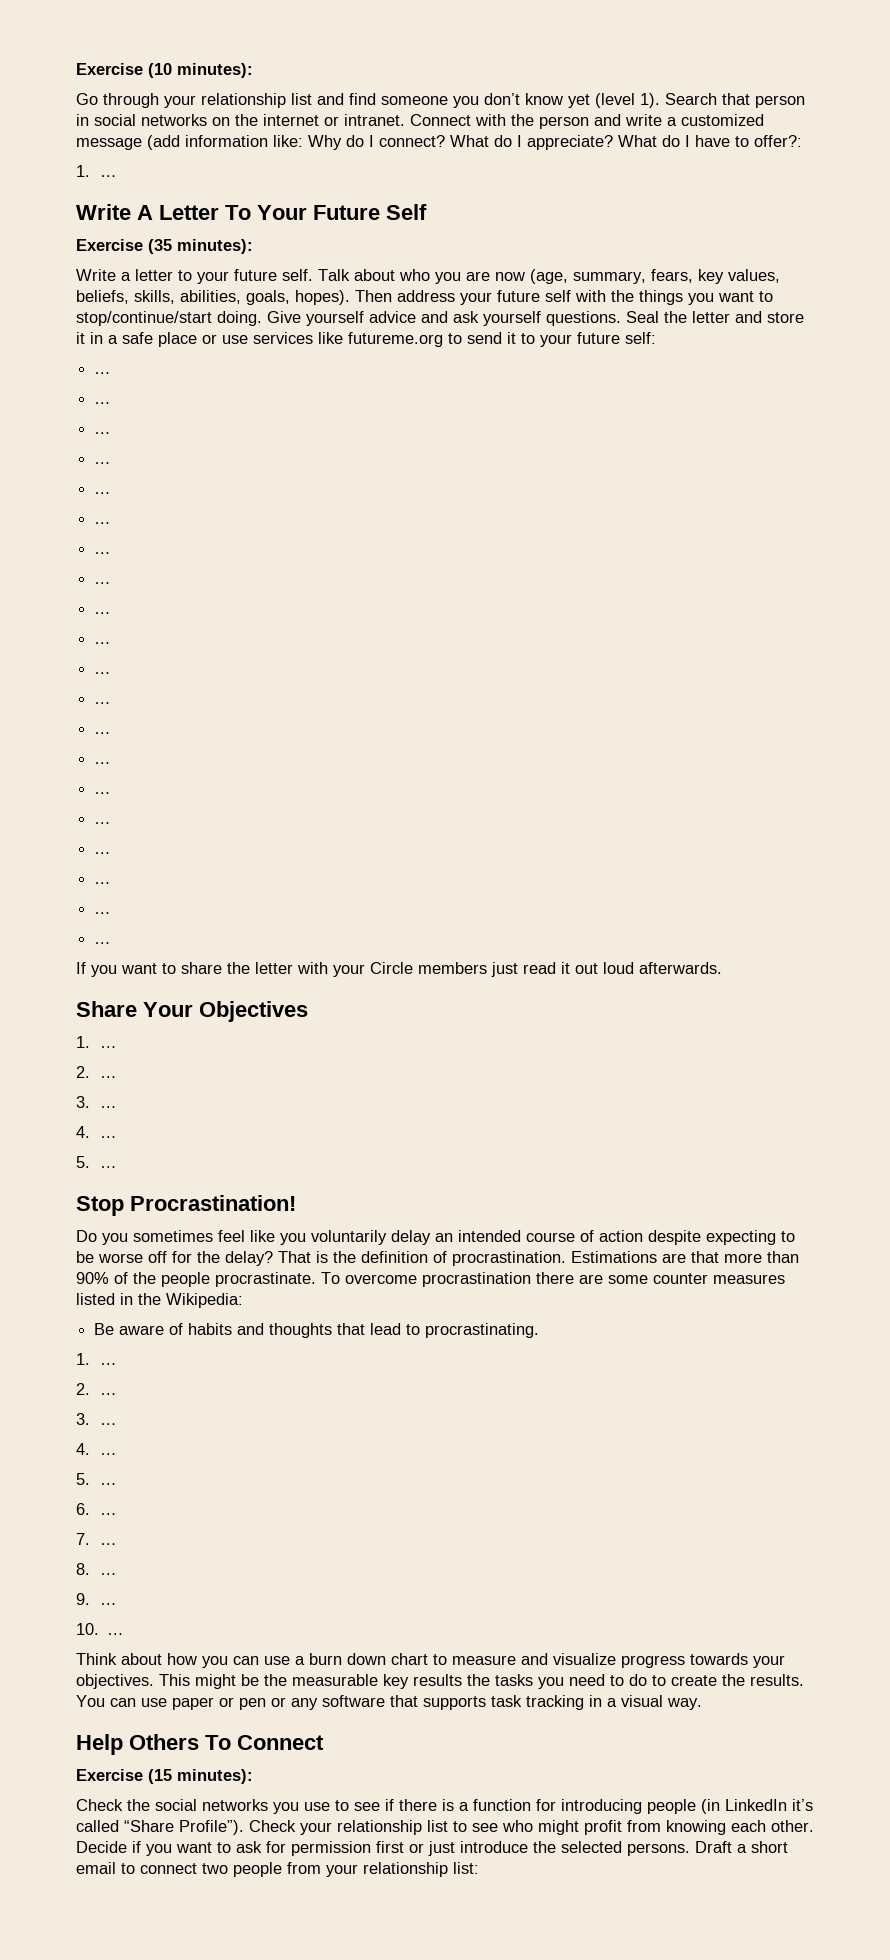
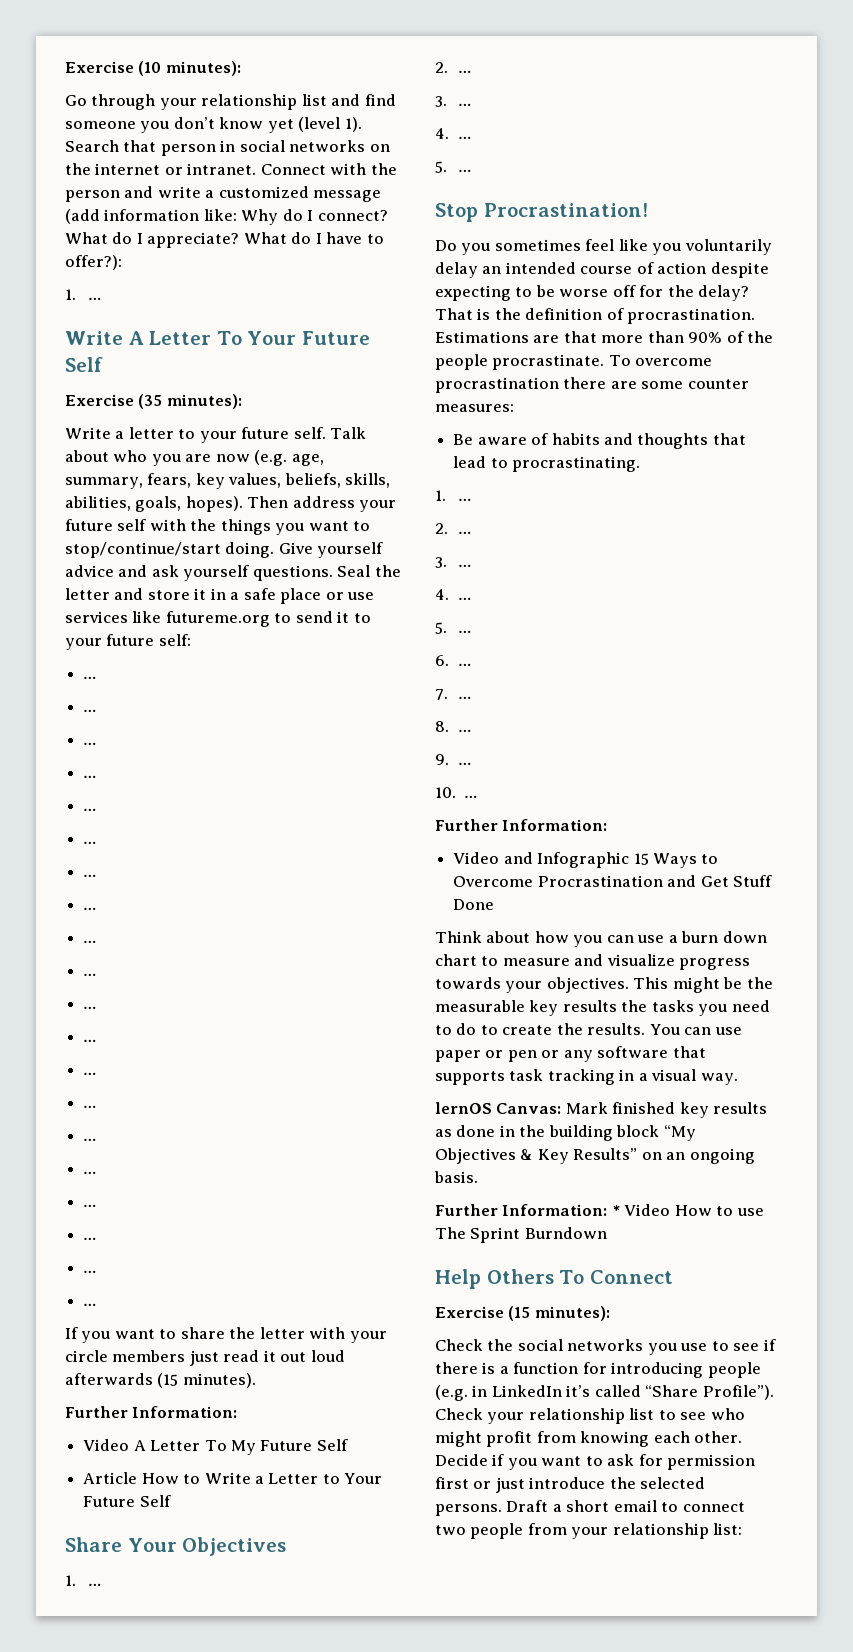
- What do I have to offer?:
+ What do I have to offer?):
- Talk about who you are now (age, summary, fears, key values, beliefs, skills, abilities, goals, hopes).
+ Talk about who you are now (e.g. age, summary, fears, key values, beliefs, skills, abilities, goals, hopes).
- If you want to share the letter with your Circle members just read it out loud afterwards.
+ If you want to share the letter with your circle members just read it out loud afterwards (15 minutes).
+ Further Information:
+ Video A Letter To My Future Self
+ Article How to Write a Letter to Your Future Self
- To overcome procrastination there are some counter measures listed in the Wikipedia:
+ To overcome procrastination there are some counter measures:
  10. …
+ Further Information:
+ Video and Infographic 15 Ways to Overcome Procrastination and Get Stuff Done
+ lernOS Canvas: Mark finished key results as done in the building block “My Objectives & Key Results” on an ongoing basis.
+ Further Information: * Video How to use The Sprint Burndown
- Check the social networks you use to see if there is a function for introducing people (in LinkedIn it’s called “Share Profile”).
+ Check the social networks you use to see if there is a function for introducing people (e.g. in LinkedIn it’s called “Share Profile”).

